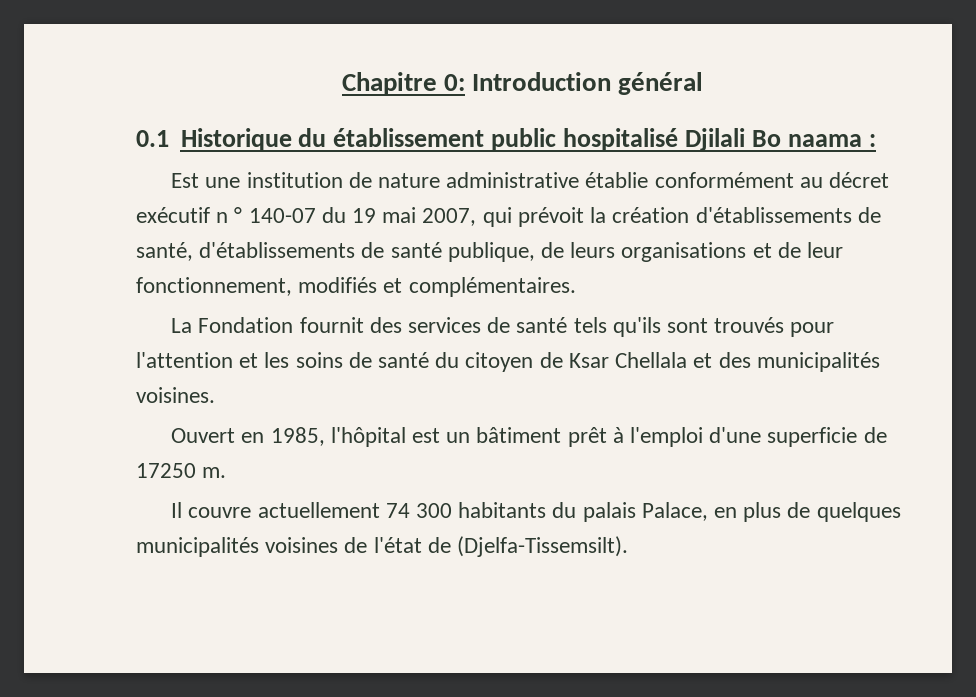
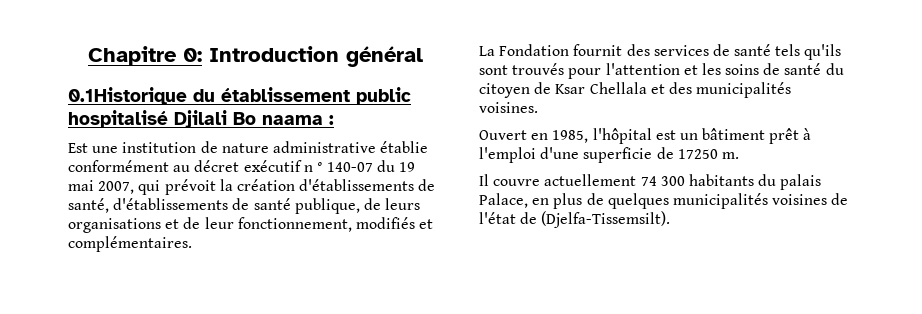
- 0.1 Historique du établissement public hospitalisé Djilali Bo naama :
+ 0.1Historique du établissement public hospitalisé Djilali Bo naama :

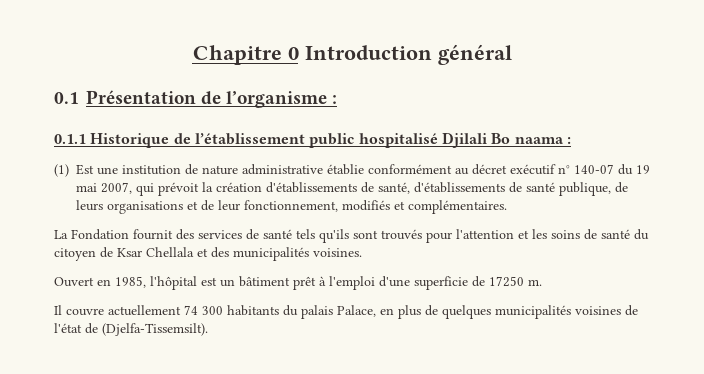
- Chapitre 0: Introduction général
+ Chapitre 0 Introduction général
- 0.1Historique du établissement public hospitalisé Djilali Bo naama :
+ 0.1 Présentation de l’organisme :
+ 0.1.1 Historique de l’établissement public hospitalisé Djilali Bo naama :
- Est une institution de nature administrative établie conformément au décret exécutif n ° 140-07 du 19 mai 2007, qui prévoit la création d'établissements de santé, d'établissements de santé publique, de leurs organisations et de leur fonctionnement, modifiés et complémentaires.
+ (1) Est une institution de nature administrative établie conformément au décret exécutif n° 140-07 du 19 mai 2007, qui prévoit la création d'établissements de santé, d'établissements de santé publique, de leurs organisations et de leur fonctionnement, modifiés et complémentaires.

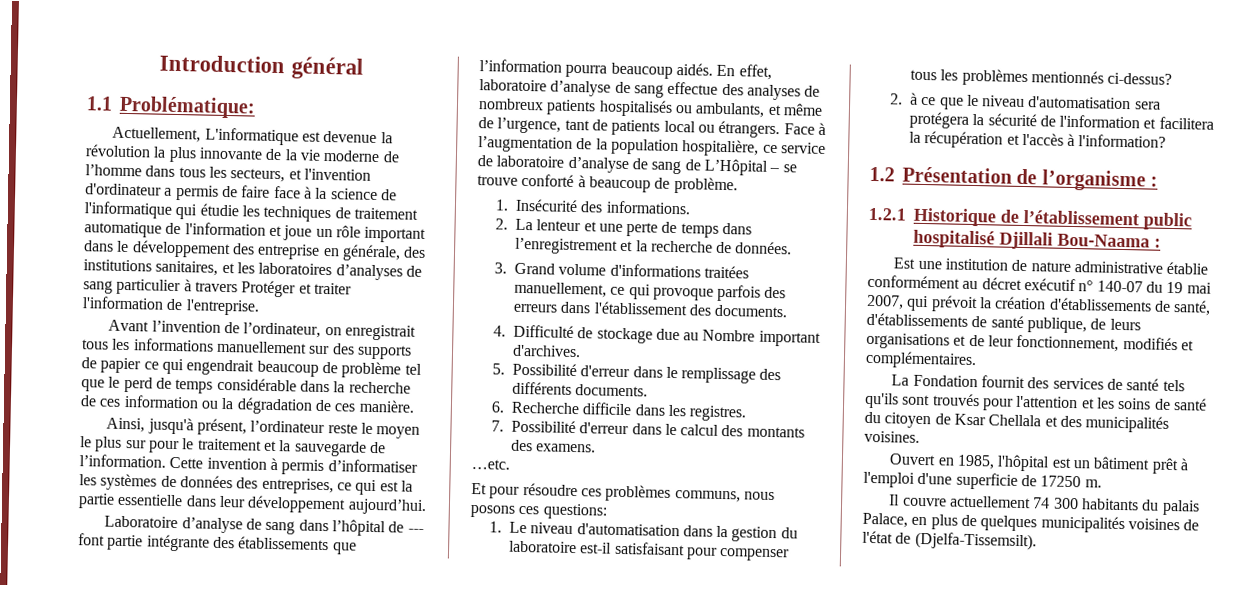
- Chapitre 0 Introduction général
+ Introduction général
- 0.1 Présentation de l’organisme :
+ 1.1 Problématique:
+ Actuellement, L'informatique est devenue la révolution la plus innovante de la vie moderne de l’homme dans tous les secteurs, et l'invention d'ordinateur a permis de faire face à la science de l'informatique qui étudie les techniques de traitement automatique de l'information et joue un rôle important dans le développement des entreprise en générale, des institutions sanitaires, et les laboratoires d’analyses de sang particulier à travers Protéger et traiter l'information de l'entreprise.
+ Avant l’invention de l’ordinateur, on enregistrait tous les informations manuellement sur des supports de papier ce qui engendrait beaucoup de problème tel que le perd de temps considérable dans la recherche de ces information ou la dégradation de ces manière.
+ Ainsi, jusqu'à présent, l’ordinateur reste le moyen le plus sur pour le traitement et la sauvegarde de l’information. Cette invention à permis d’informatiser les systèmes de données des entreprises, ce qui est la partie essentielle dans leur développement aujourd’hui.
+ Laboratoire d’analyse de sang dans l’hôpital de --- font partie intégrante des établissements que l’information pourra beaucoup aidés. En effet, laboratoire d’analyse de sang effectue des analyses de nombreux patients hospitalisés ou ambulants, et même de l’urgence, tant de patients local ou étrangers. Face à l’augmentation de la population hospitalière, ce service de laboratoire d’analyse de sang de L’Hôpital – se trouve conforté à beaucoup de problème.
+ 1. Insécurité des informations.
+ 2. La lenteur et une perte de temps dans l’enregistrement et la recherche de données.
+ 3. Grand volume d'informations traitées manuellement, ce qui provoque parfois des erreurs dans l'établissement des documents.
+ 4. Difficulté de stockage due au Nombre important d'archives.
+ 5. Possibilité d'erreur dans le remplissage des différents documents.
+ 6. Recherche difficile dans les registres.
+ 7. Possibilité d'erreur dans le calcul des montants des examens.
+ …etc.
+ Et pour résoudre ces problèmes communs, nous posons ces questions:
+ 1. Le niveau d'automatisation dans la gestion du laboratoire est-il satisfaisant pour compenser tous les problèmes mentionnés ci-dessus?
+ 2. à ce que le niveau d'automatisation sera protégera la sécurité de l'information et facilitera la récupération et l'accès à l'information?
+ 1.2 Présentation de l’organisme :
- 0.1.1 Historique de l’établissement public hospitalisé Djilali Bo naama :
- (1) Est une institution de nature administrative établie conformément au décret exécutif n° 140-07 du 19 mai 2007, qui prévoit la création d'établissements de santé, d'établissements de santé publique, de leurs organisations et de leur fonctionnement, modifiés et complémentaires.
+ 1.2.1 Historique de l’établissement public hospitalisé Djillali Bou-Naama :
+ Est une institution de nature administrative établie conformément au décret exécutif n° 140-07 du 19 mai 2007, qui prévoit la création d'établissements de santé, d'établissements de santé publique, de leurs organisations et de leur fonctionnement, modifiés et complémentaires.

